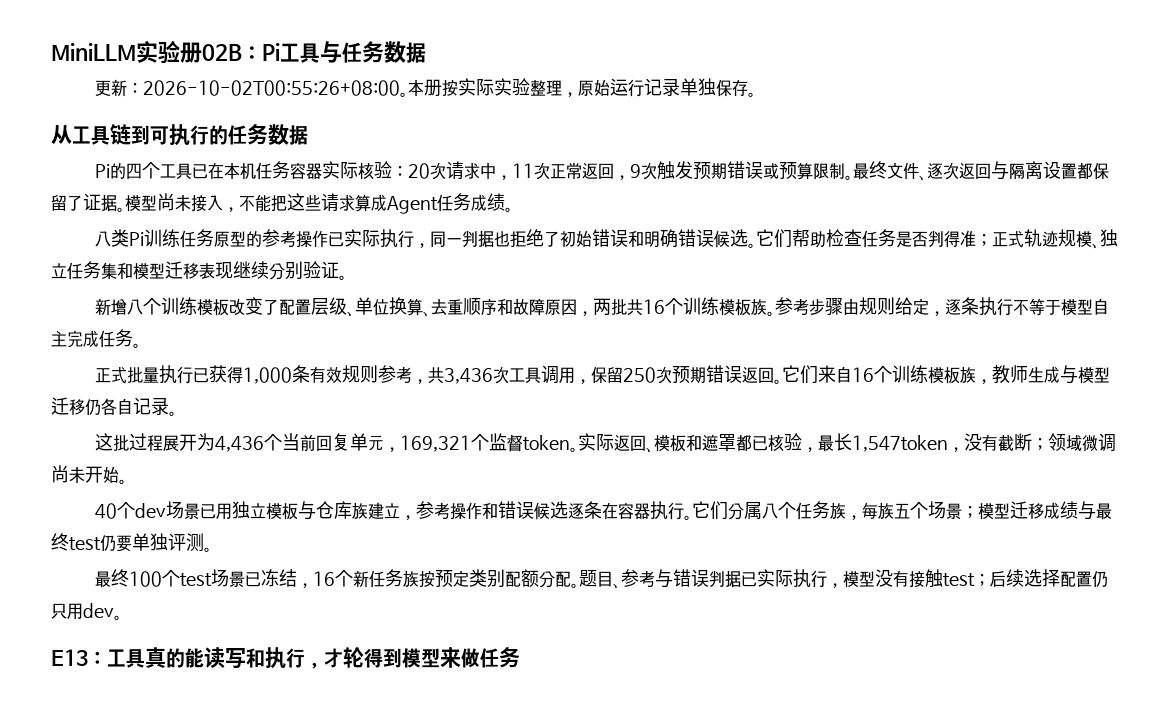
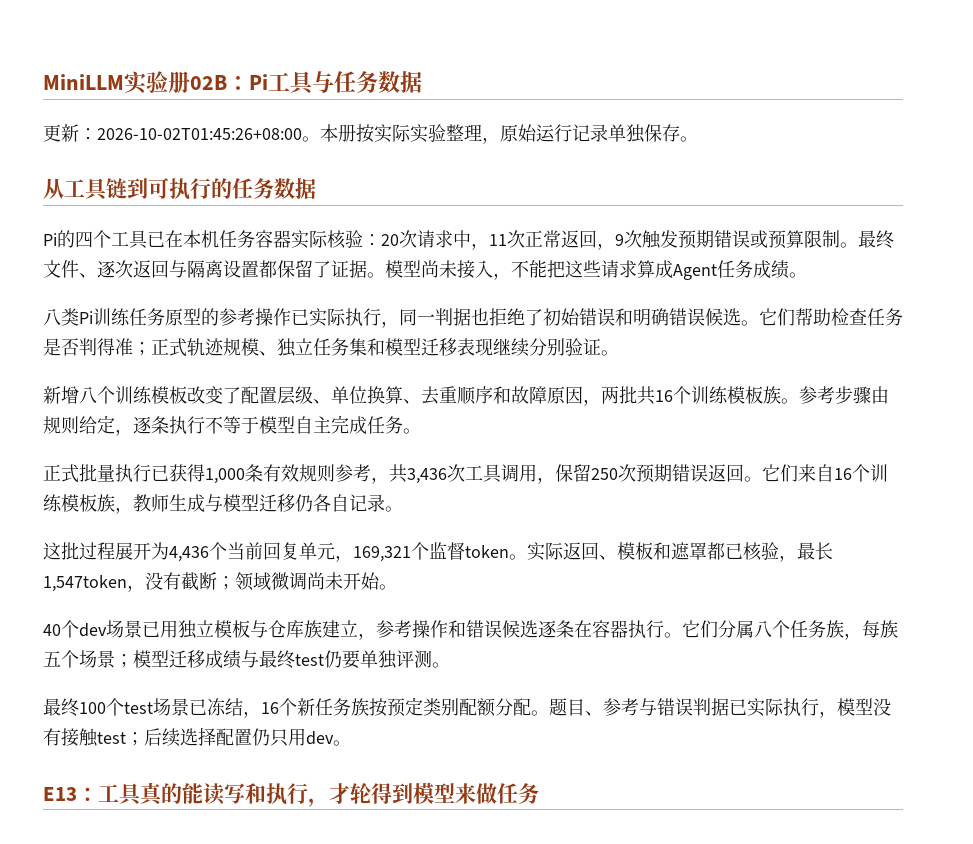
- 更新：2026-10-02T00:55:26+08:00。
+ 更新：2026-10-02T01:45:26+08:00。

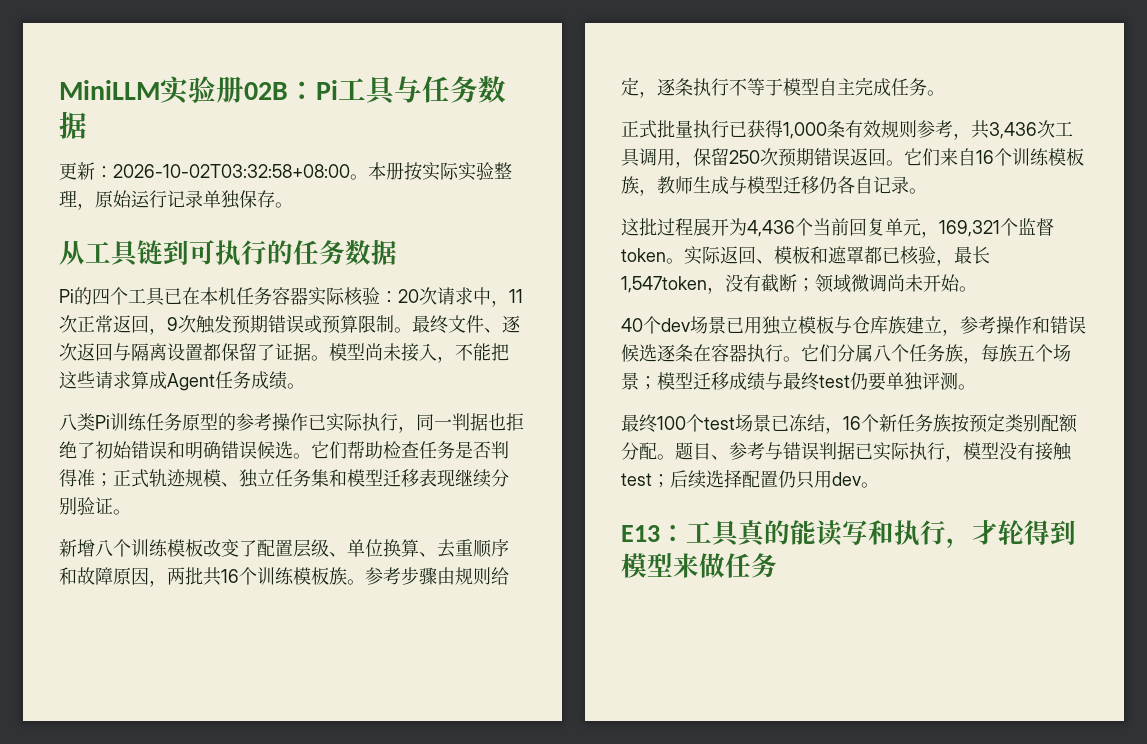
- 更新：2026-10-02T01:45:26+08:00。
+ 更新：2026-10-02T03:32:58+08:00。

